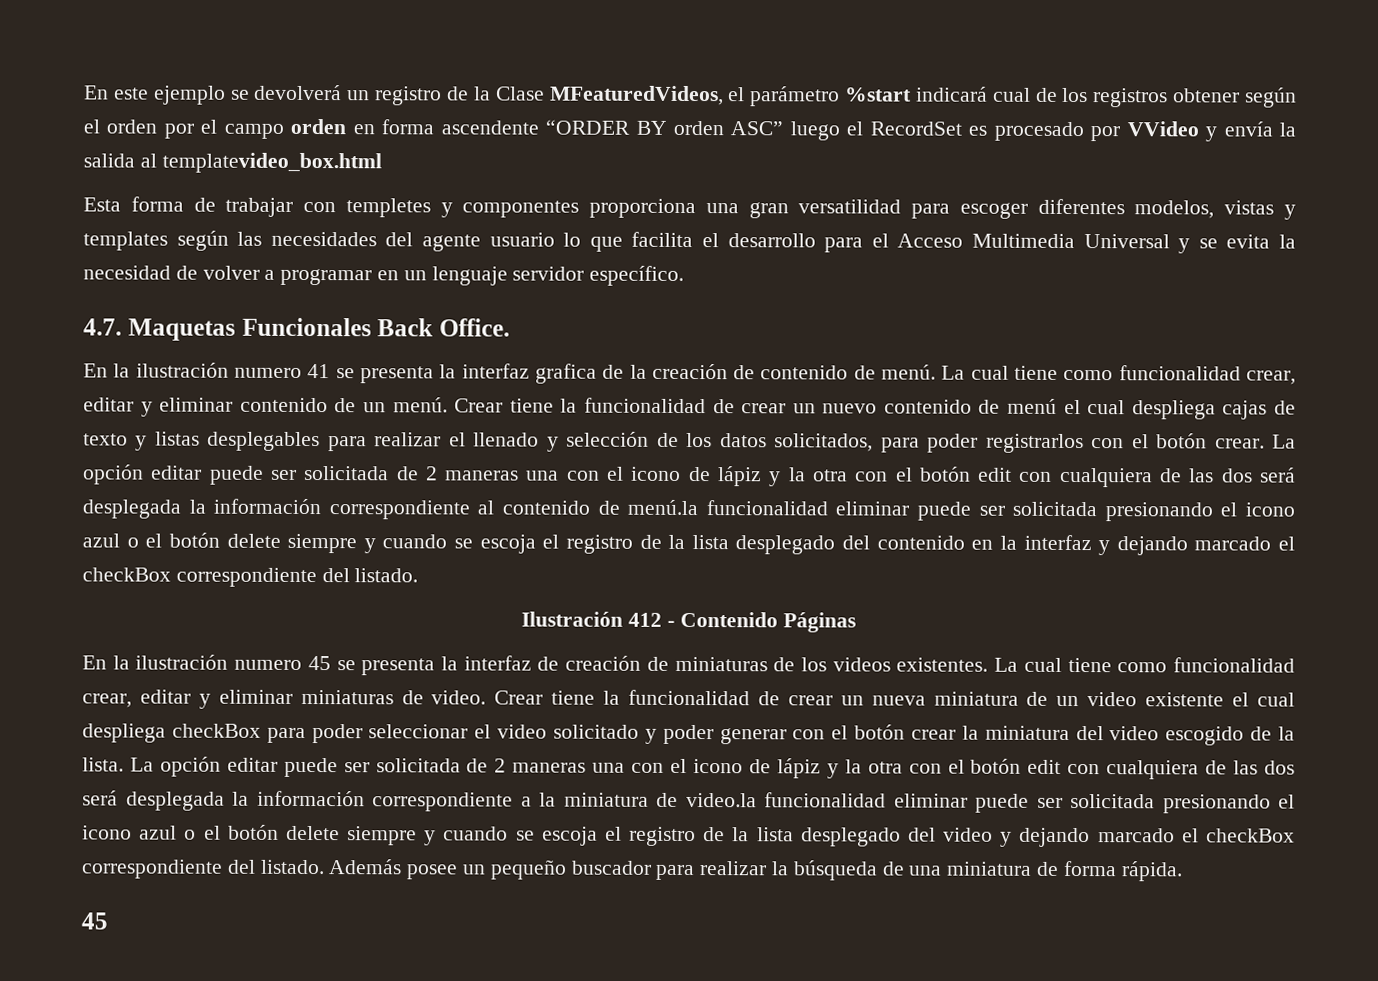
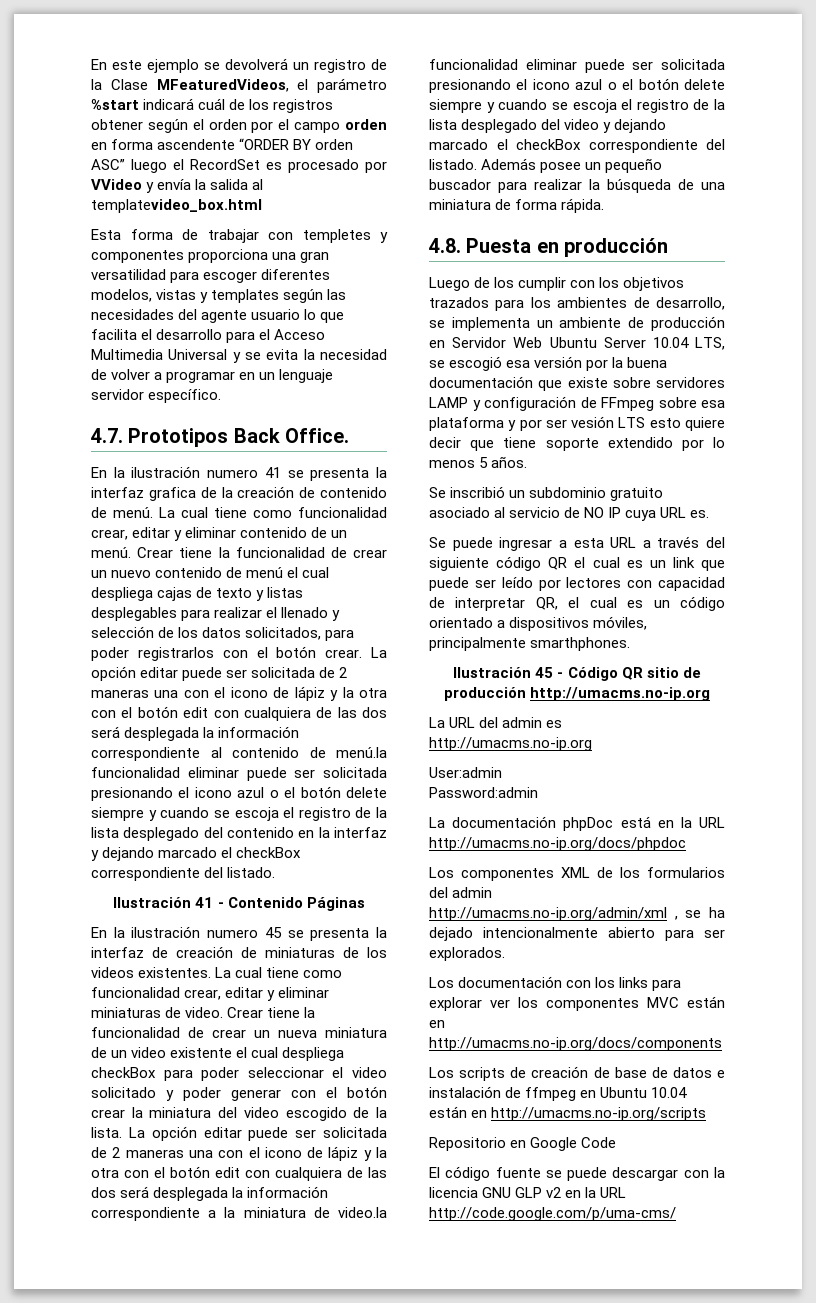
- En este ejemplo se devolverá un registro de la Clase MFeaturedVideos, el parámetro %start indicará cual de los registros obtener según el orden por el campo orden en forma ascendente “ORDER BY orden ASC” luego el RecordSet es procesado por VVideo y envía la salida al templatevideo_box.html
+ En este ejemplo se devolverá un registro de la Clase MFeaturedVideos, el parámetro %start indicará cuál de los registros obtener según el orden por el campo orden en forma ascendente “ORDER BY orden ASC” luego el RecordSet es procesado por VVideo y envía la salida al templatevideo_box.html
- 4.7. Maquetas Funcionales Back Office.
+ 4.7. Prototipos Back Office.
- Ilustración 412 - Contenido Páginas
+ Ilustración 41 - Contenido Páginas
  Además posee un pequeño buscador para realizar la búsqueda de una miniatura de forma rápida.
- 45
+ 4.8. Puesta en producción
+ Luego de los cumplir con los objetivos trazados para los ambientes de desarrollo, se implementa un ambiente de producción en Servidor Web Ubuntu Server 10.04 LTS, se escogió esa versión por la buena documentación que existe sobre servidores LAMP y configuración de FFmpeg sobre esa plataforma y por ser vesión LTS esto quiere decir que tiene soporte extendido por lo menos 5 años.
+ Se inscribió un subdominio gratuito asociado al servicio de NO IP cuya URL es.
+ Se puede ingresar a esta URL a través del siguiente código QR el cual es un link que puede ser leído por lectores con capacidad de interpretar QR, el cual es un código orientado a dispositivos móviles, principalmente smarthphones.
+ Ilustración 45 - Código QR sitio de producción http://umacms.no-ip.org
+ La URL del admin es http://umacms.no-ip.org
+ User:admin
+ Password:admin
+ La documentación phpDoc está en la URL http://umacms.no-ip.org/docs/phpdoc
+ Los componentes XML de los formularios del admin http://umacms.no-ip.org/admin/xml , se ha dejado intencionalmente abierto para ser explorados.
+ Los documentación con los links para explorar ver los componentes MVC están en http://umacms.no-ip.org/docs/components
+ Los scripts de creación de base de datos e instalación de ffmpeg en Ubuntu 10.04 están en http://umacms.no-ip.org/scripts
+ Repositorio en Google Code
+ El código fuente se puede descargar con la licencia GNU GLP v2 en la URL http://code.google.com/p/uma-cms/

